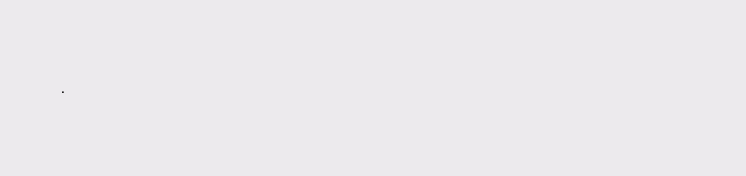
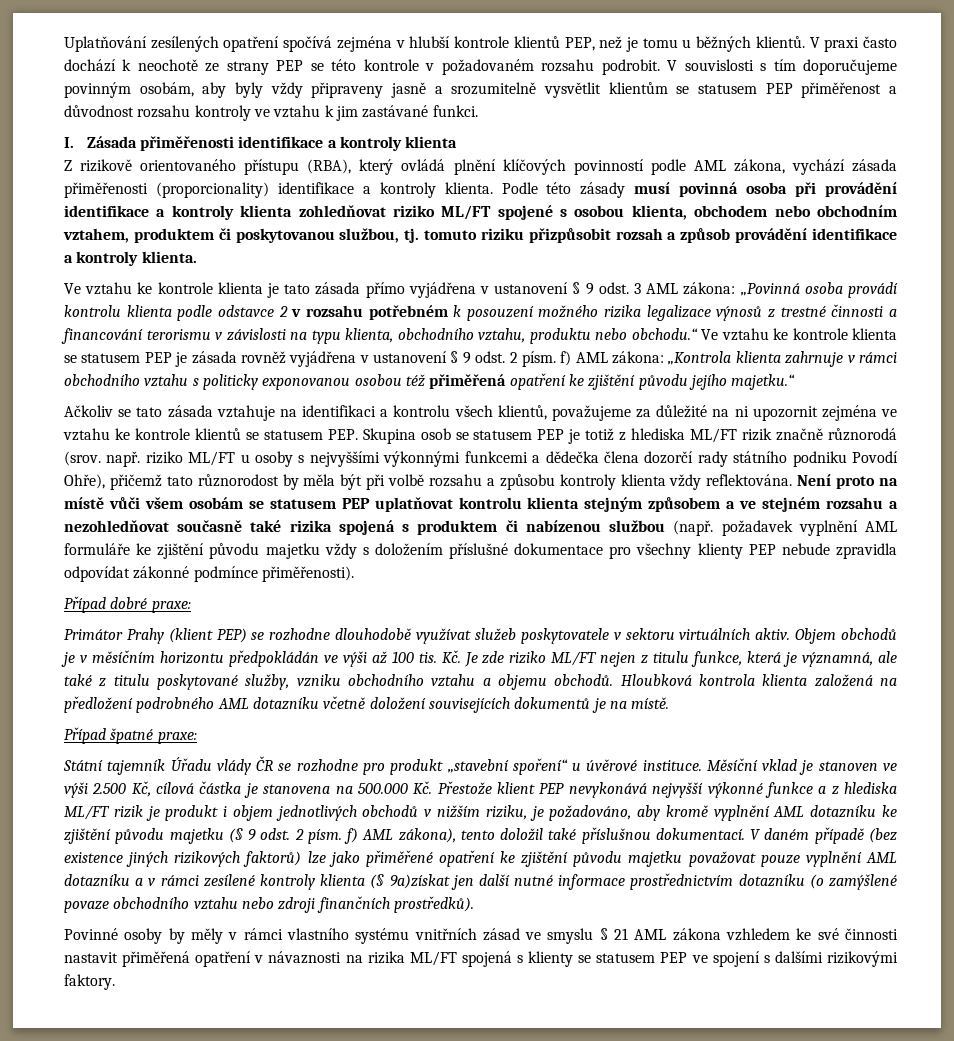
- .
+ Uplatňování zesílených opatření spočívá zejména v hlubší kontrole klientů PEP, než je tomu u běžných klientů. V praxi často dochází k neochotě ze strany PEP se této kontrole v požadovaném rozsahu podrobit. V souvislosti s tím doporučujeme povinným osobám, aby byly vždy připraveny jasně a srozumitelně vysvětlit klientům se statusem PEP přiměřenost a důvodnost rozsahu kontroly ve vztahu k jim zastávané funkci.
+ I. Zásada přiměřenosti identifikace a kontroly klienta
+ Z rizikově orientovaného přístupu (RBA), který ovládá plnění klíčových povinností podle AML zákona, vychází zásada přiměřenosti (proporcionality) identifikace a kontroly klienta. Podle této zásady musí povinná osoba při provádění identifikace a kontroly klienta zohledňovat riziko ML/FT spojené s osobou klienta, obchodem nebo obchodním vztahem, produktem či poskytovanou službou, tj. tomuto riziku přizpůsobit rozsah a způsob provádění identifikace a kontroly klienta.
+ Ve vztahu ke kontrole klienta je tato zásada přímo vyjádřena v ustanovení § 9 odst. 3 AML zákona: „Povinná osoba provádí kontrolu klienta podle odstavce 2 v rozsahu potřebném k posouzení možného rizika legalizace výnosů z trestné činnosti a financování terorismu v závislosti na typu klienta, obchodního vztahu, produktu nebo obchodu.“ Ve vztahu ke kontrole klienta se statusem PEP je zásada rovněž vyjádřena v ustanovení § 9 odst. 2 písm. f) AML zákona: „Kontrola klienta zahrnuje v rámci obchodního vztahu s politicky exponovanou osobou též přiměřená opatření ke zjištění původu jejího majetku.“
+ Ačkoliv se tato zásada vztahuje na identifikaci a kontrolu všech klientů, považujeme za důležité na ni upozornit zejména ve vztahu ke kontrole klientů se statusem PEP. Skupina osob se statusem PEP je totiž z hlediska ML/FT rizik značně různorodá (srov. např. riziko ML/FT u osoby s nejvyššími výkonnými funkcemi a dědečka člena dozorčí rady státního podniku Povodí Ohře), přičemž tato různorodost by měla být při volbě rozsahu a způsobu kontroly klienta vždy reflektována. Není proto na místě vůči všem osobám se statusem PEP uplatňovat kontrolu klienta stejným způsobem a ve stejném rozsahu a nezohledňovat současně také rizika spojená s produktem či nabízenou službou (např. požadavek vyplnění AML formuláře ke zjištění původu majetku vždy s doložením příslušné dokumentace pro všechny klienty PEP nebude zpravidla odpovídat zákonné podmínce přiměřenosti).
+ Případ dobré praxe:
+ Primátor Prahy (klient PEP) se rozhodne dlouhodobě využívat služeb poskytovatele v sektoru virtuálních aktiv. Objem obchodů je v měsíčním horizontu předpokládán ve výši až 100 tis. Kč. Je zde riziko ML/FT nejen z titulu funkce, která je významná, ale také z titulu poskytované služby, vzniku obchodního vztahu a objemu obchodů. Hloubková kontrola klienta založená na předložení podrobného AML dotazníku včetně doložení souvisejících dokumentů je na místě.
+ Případ špatné praxe:
+ Státní tajemník Úřadu vlády ČR se rozhodne pro produkt „stavební spoření“ u úvěrové instituce. Měsíční vklad je stanoven ve výši 2.500 Kč, cílová částka je stanovena na 500.000 Kč. Přestože klient PEP nevykonává nejvyšší výkonné funkce a z hlediska ML/FT rizik je produkt i objem jednotlivých obchodů v nižším riziku, je požadováno, aby kromě vyplnění AML dotazníku ke zjištění původu majetku (§ 9 odst. 2 písm. f) AML zákona), tento doložil také příslušnou dokumentací. V daném případě (bez existence jiných rizikových faktorů) lze jako přiměřené opatření ke zjištění původu majetku považovat pouze vyplnění AML dotazníku a v rámci zesílené kontroly klienta (§ 9a)získat jen další nutné informace prostřednictvím dotazníku (o zamýšlené povaze obchodního vztahu nebo zdroji finančních prostředků).
+ Povinné osoby by měly v rámci vlastního systému vnitřních zásad ve smyslu § 21 AML zákona vzhledem ke své činnosti nastavit přiměřená opatření v návaznosti na rizika ML/FT spojená s klienty se statusem PEP ve spojení s dalšími rizikovými faktory.

